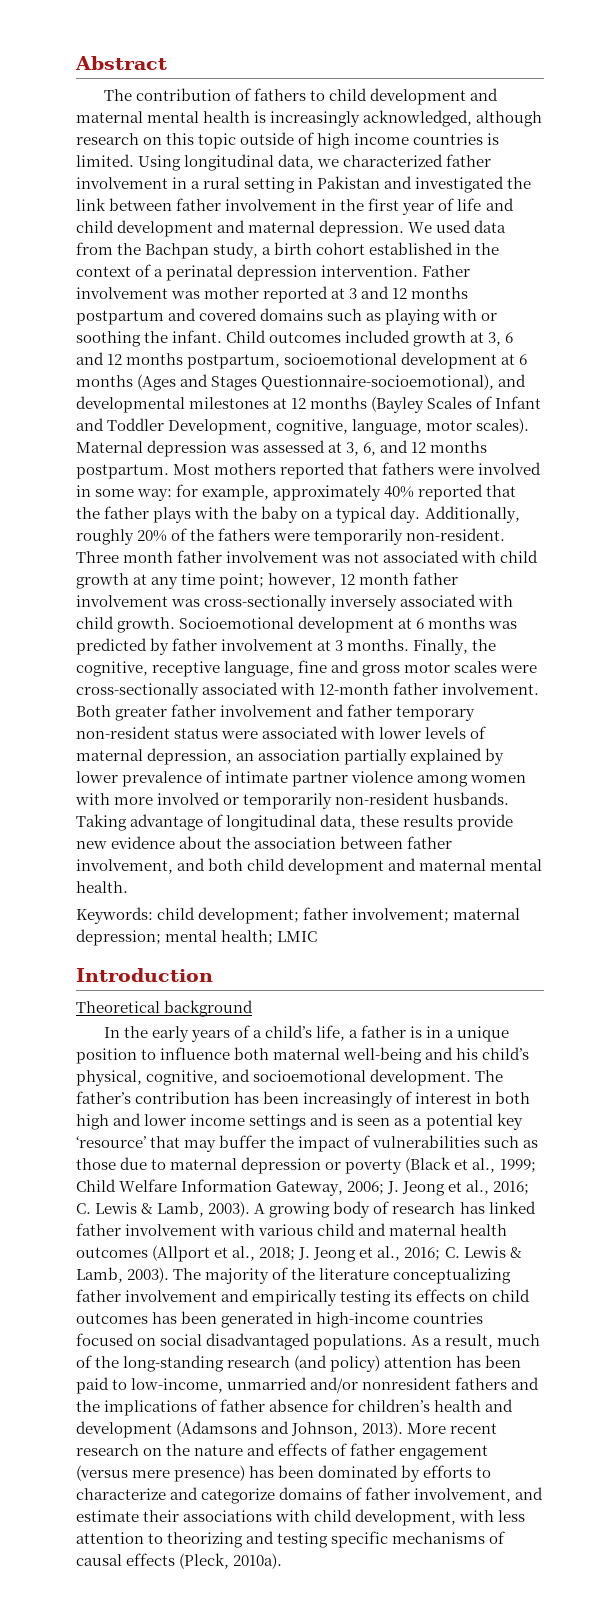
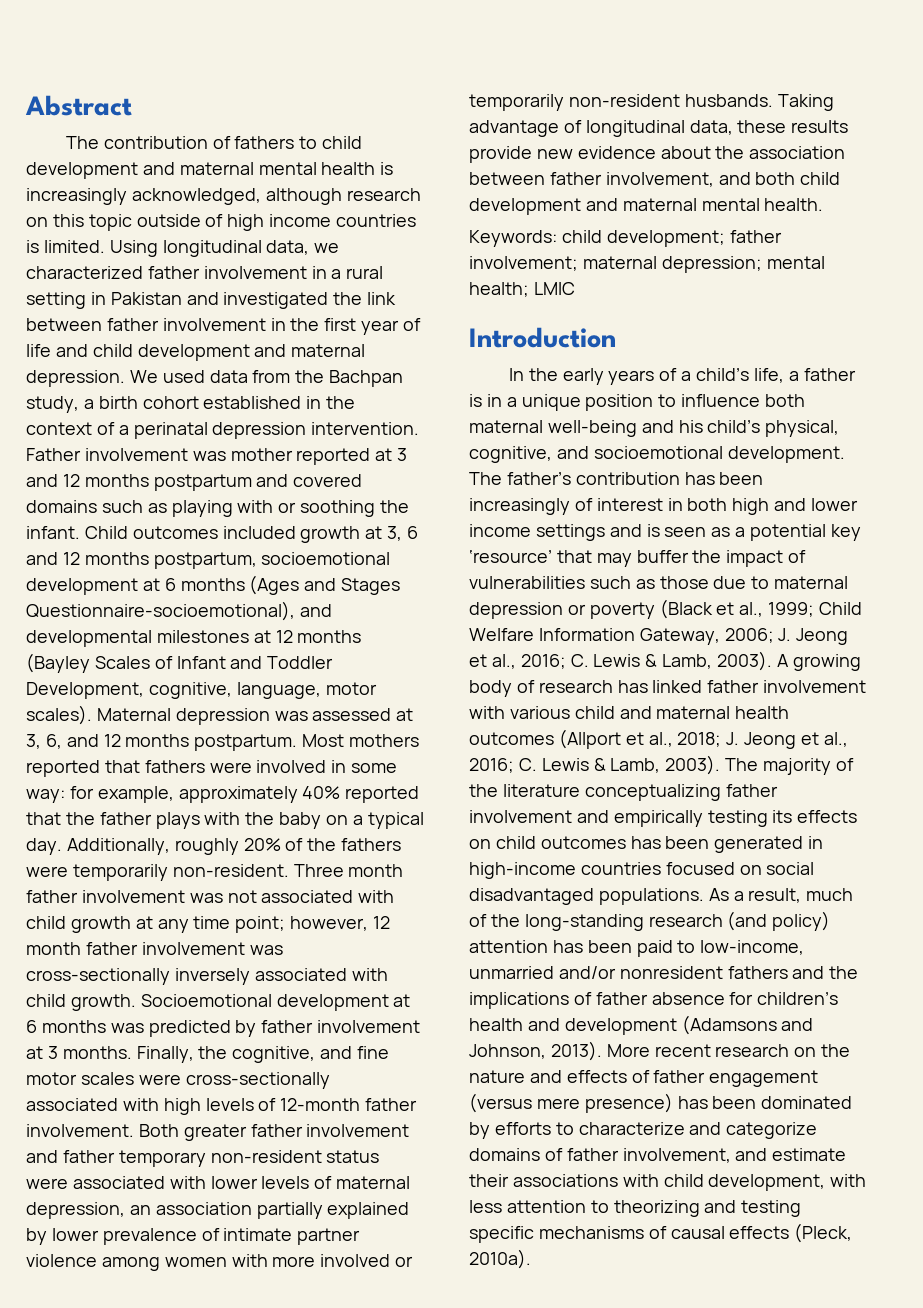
- Finally, the cognitive, receptive language, fine and gross motor scales were cross-sectionally associated with 12-month father involvement.
+ Finally, the cognitive, and fine motor scales were cross-sectionally associated with high levels of 12-month father involvement.
- Theoretical background

